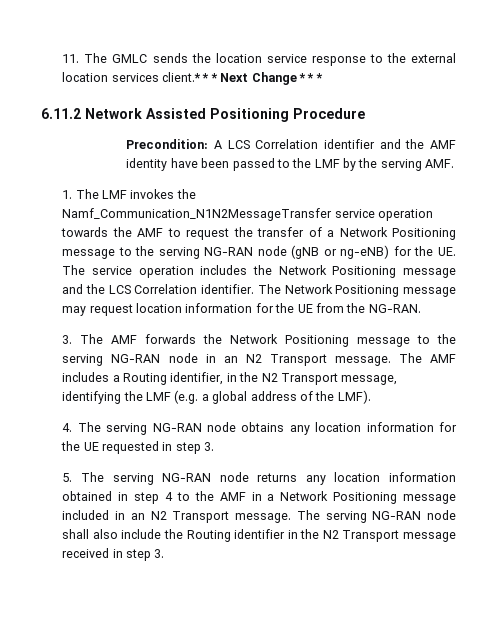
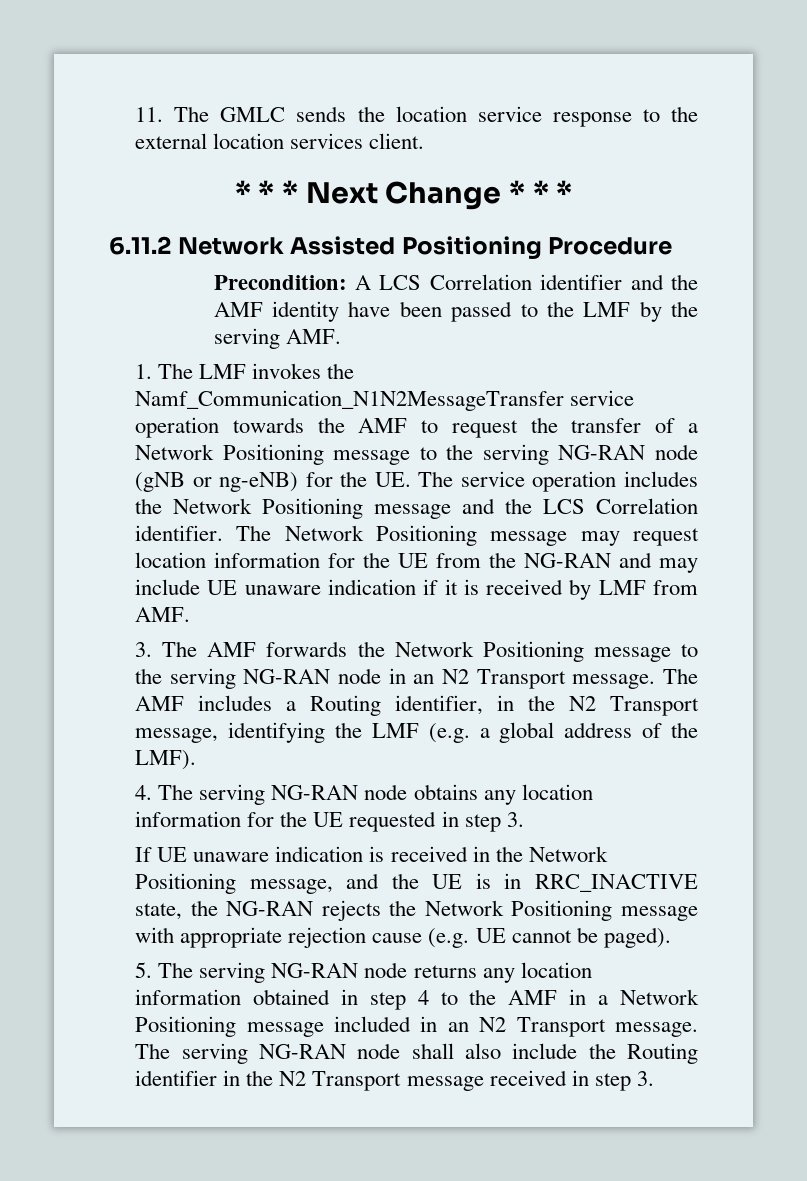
- 11. The GMLC sends the location service response to the external location services client.* * * Next Change * * *
+ 11. The GMLC sends the location service response to the external location services client.
+ * * * Next Change * * *
- The Network Positioning message may request location information for the UE from the NG-RAN.
+ The Network Positioning message may request location information for the UE from the NG-RAN and may include UE unaware indication if it is received by LMF from AMF.
+ If UE unaware indication is received in the Network Positioning message, and the UE is in RRC_INACTIVE state, the NG-RAN rejects the Network Positioning message with appropriate rejection cause (e.g. UE cannot be paged).

